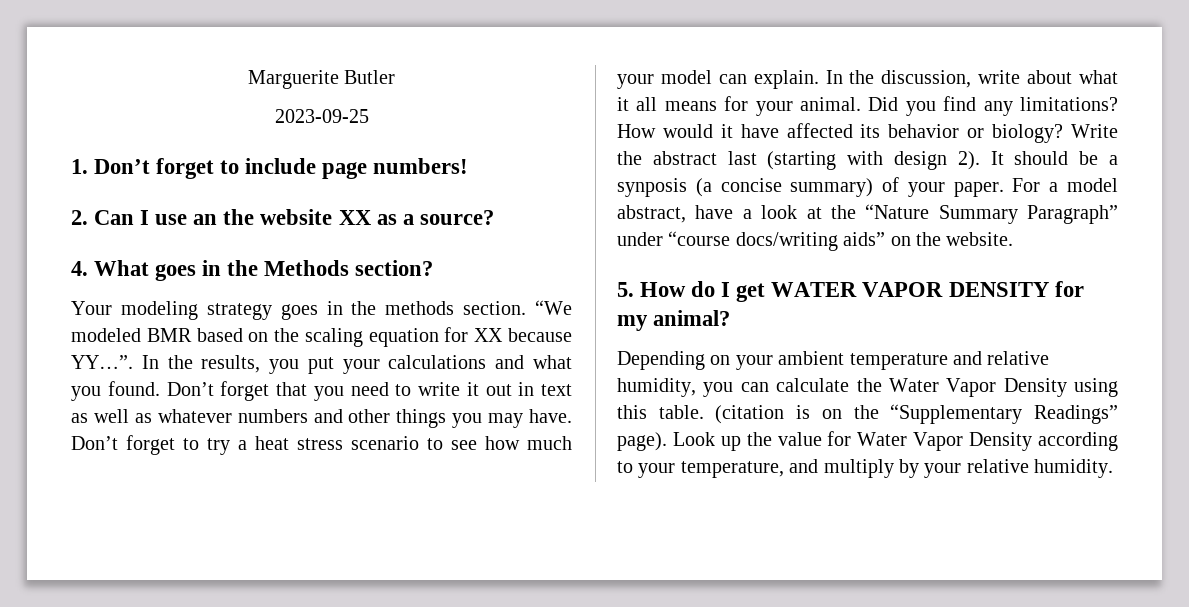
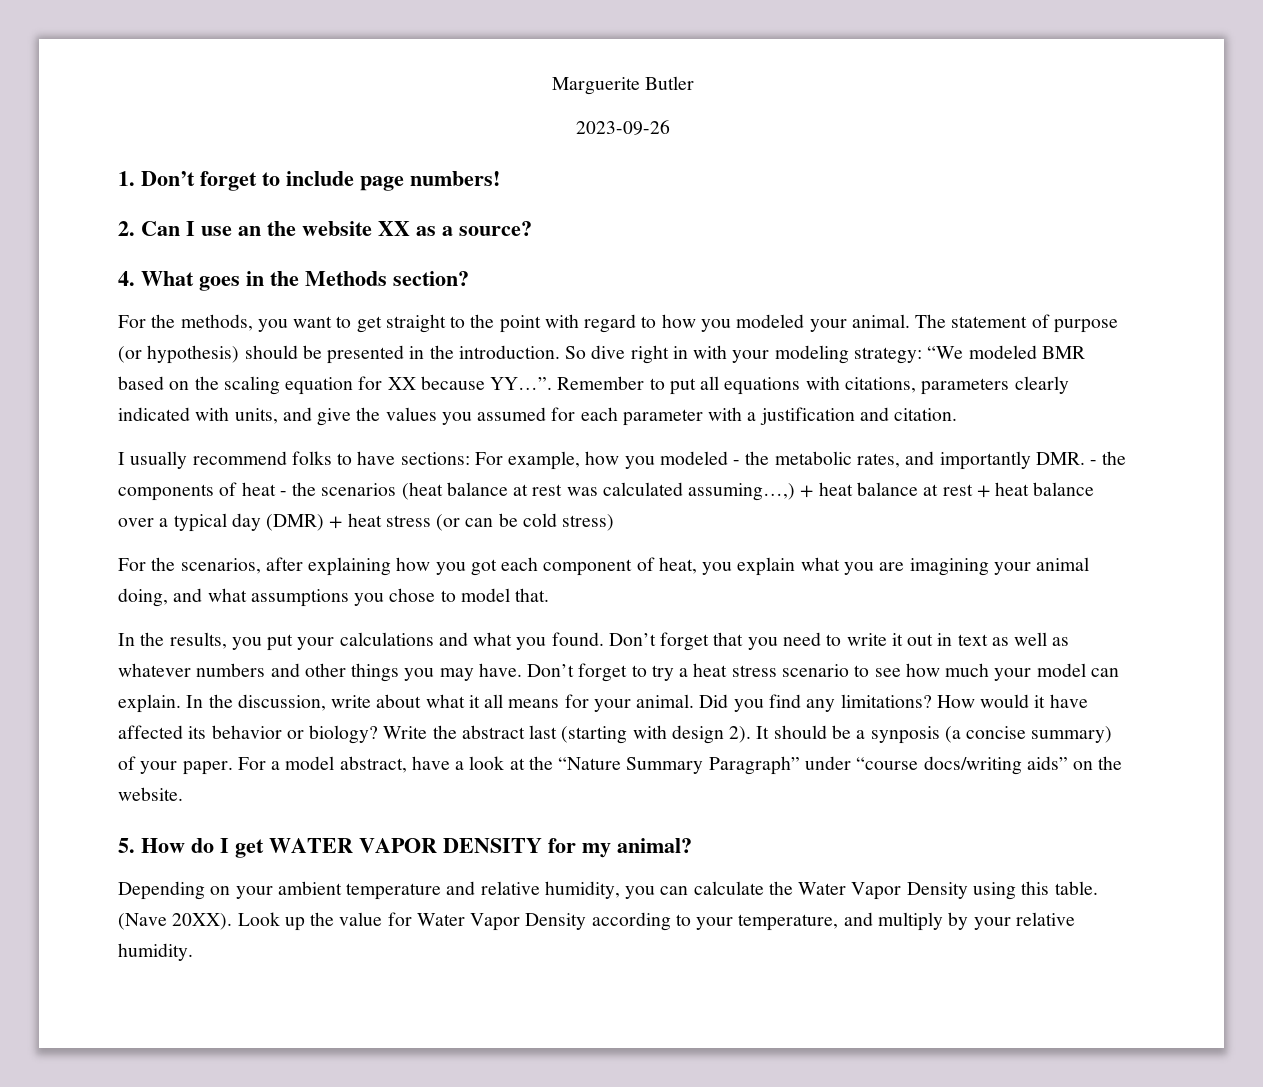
- 2023-09-25
+ 2023-09-26
- Your modeling strategy goes in the methods section. “We modeled BMR based on the scaling equation for XX because YY…”. In the results, you put your calculations and what you found.
+ For the methods, you want to get straight to the point with regard to how you modeled your animal. The statement of purpose (or hypothesis) should be presented in the introduction. So dive right in with your modeling strategy: “We modeled BMR based on the scaling equation for XX because YY…”. Remember to put all equations with citations, parameters clearly indicated with units, and give the values you assumed for each parameter with a justification and citation.
+ I usually recommend folks to have sections: For example, how you modeled - the metabolic rates, and importantly DMR. - the components of heat - the scenarios (heat balance at rest was calculated assuming…,) + heat balance at rest + heat balance over a typical day (DMR) + heat stress (or can be cold stress)
+ For the scenarios, after explaining how you got each component of heat, you explain what you are imagining your animal doing, and what assumptions you chose to model that.
+ In the results, you put your calculations and what you found.
- (citation is on the “Supplementary Readings” page).
+ (Nave 20XX).

